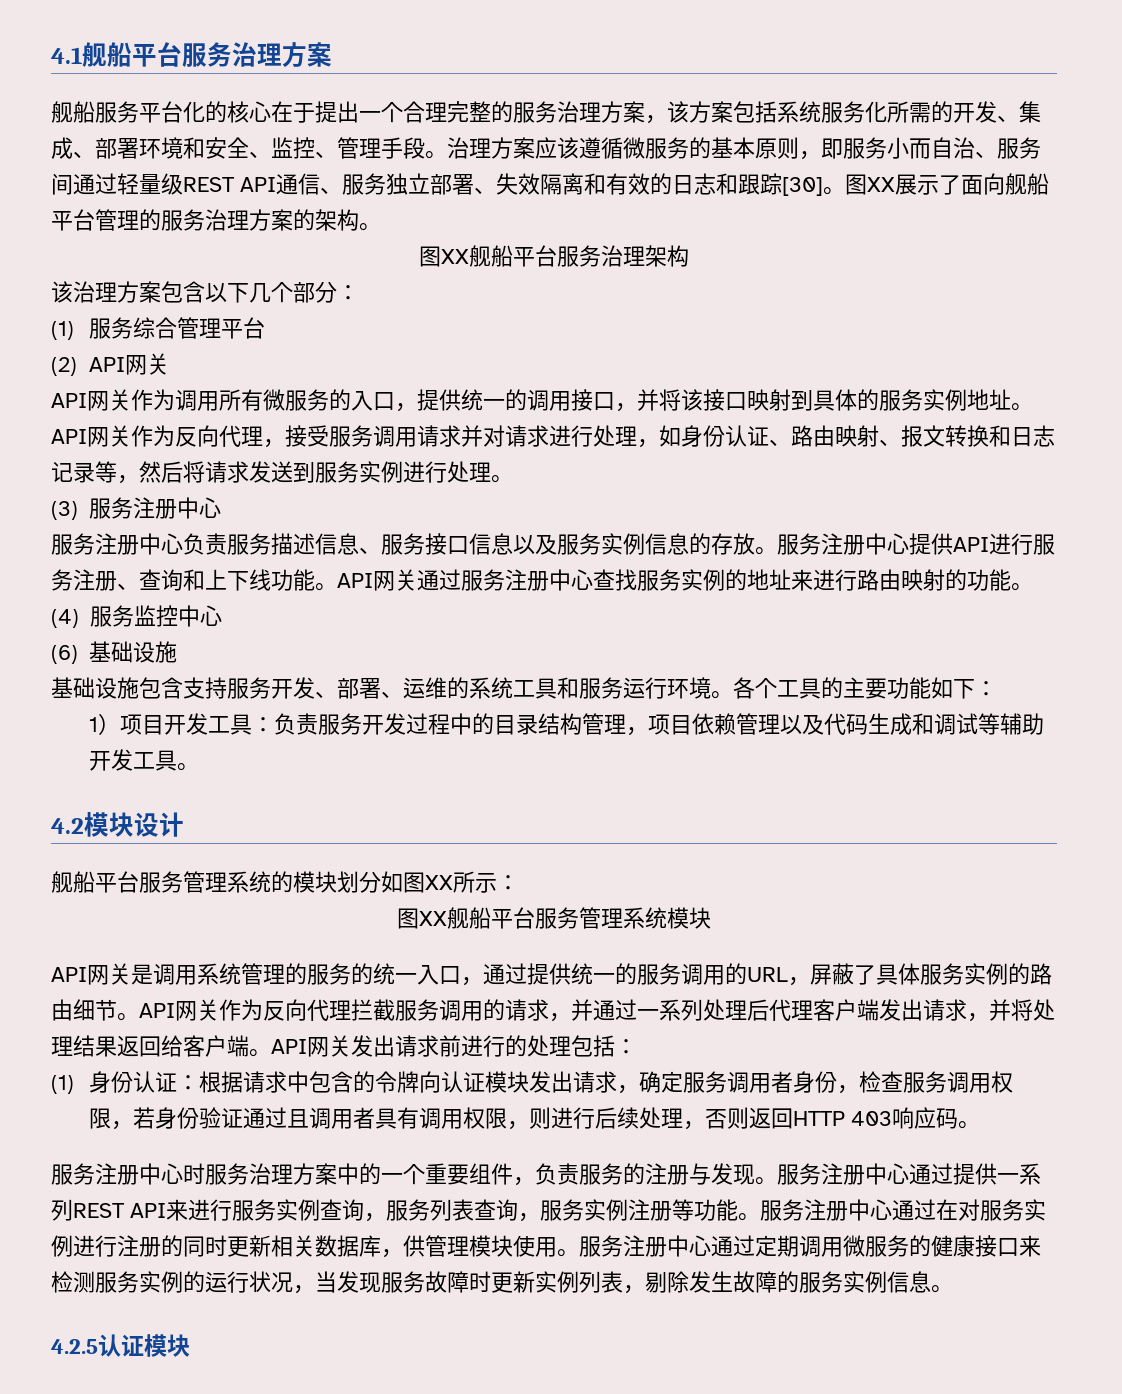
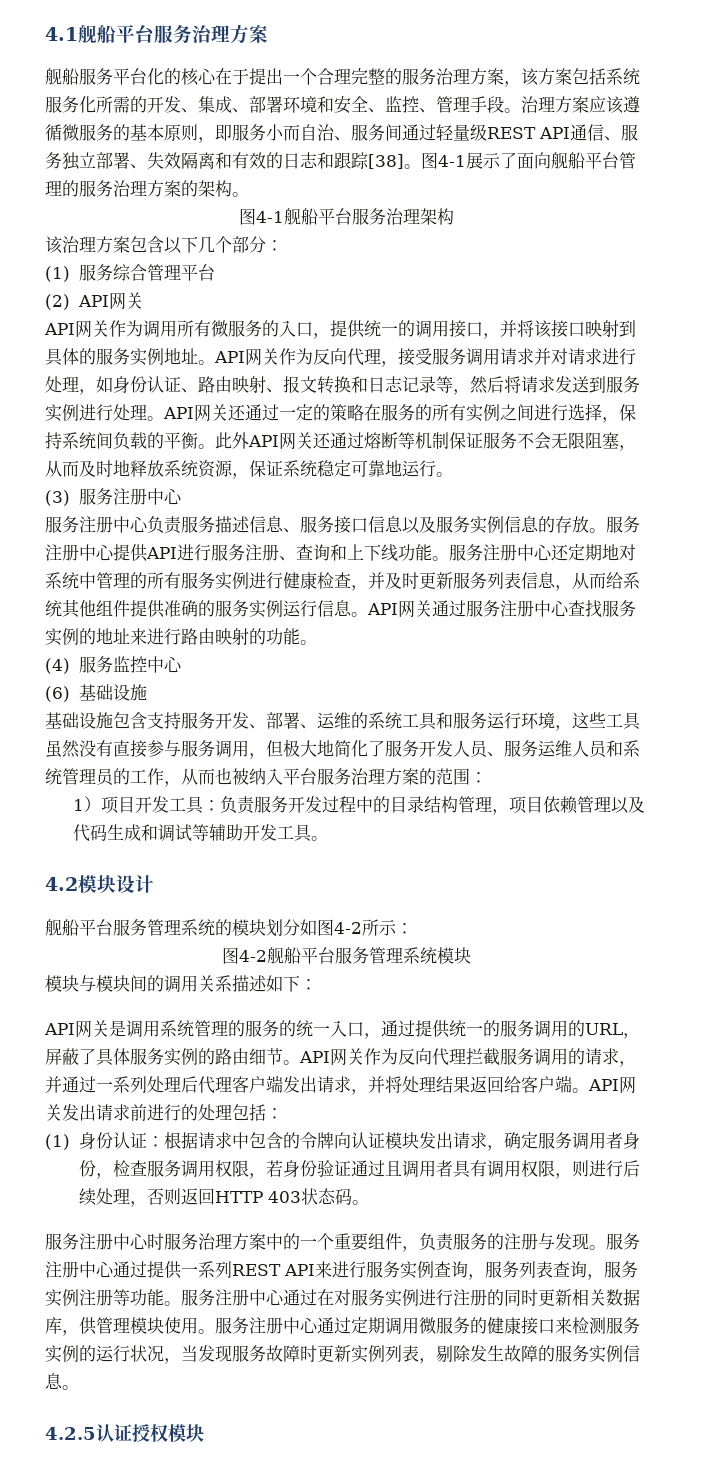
- 治理方案应该遵循微服务的基本原则，即服务小而自治、服务间通过轻量级REST API通信、服务独立部署、失效隔离和有效的日志和跟踪[30]。图XX展示了面向舰船平台管理的服务治理方案的架构。
+ 治理方案应该遵循微服务的基本原则，即服务小而自治、服务间通过轻量级REST API通信、服务独立部署、失效隔离和有效的日志和跟踪[38]。图4-1展示了面向舰船平台管理的服务治理方案的架构。
- 图XX舰船平台服务治理架构
+ 图4-1舰船平台服务治理架构
+ API网关还通过一定的策略在服务的所有实例之间进行选择，保持系统间负载的平衡。此外API网关还通过熔断等机制保证服务不会无限阻塞，从而及时地释放系统资源，保证系统稳定可靠地运行。
+ 服务注册中心还定期地对系统中管理的所有服务实例进行健康检查，并及时更新服务列表信息，从而给系统其他组件提供准确的服务实例运行信息。
- 基础设施包含支持服务开发、部署、运维的系统工具和服务运行环境。各个工具的主要功能如下：
+ 基础设施包含支持服务开发、部署、运维的系统工具和服务运行环境，这些工具虽然没有直接参与服务调用，但极大地简化了服务开发人员、服务运维人员和系统管理员的工作，从而也被纳入平台服务治理方案的范围：
- 舰船平台服务管理系统的模块划分如图XX所示：
+ 舰船平台服务管理系统的模块划分如图4-2所示：
- 图XX舰船平台服务管理系统模块
+ 图4-2舰船平台服务管理系统模块
+ 模块与模块间的调用关系描述如下：
- (1)身份认证：根据请求中包含的令牌向认证模块发出请求，确定服务调用者身份，检查服务调用权限，若身份验证通过且调用者具有调用权限，则进行后续处理，否则返回HTTP 403响应码。
+ (1)身份认证：根据请求中包含的令牌向认证模块发出请求，确定服务调用者身份，检查服务调用权限，若身份验证通过且调用者具有调用权限，则进行后续处理，否则返回HTTP 403状态码。
- 4.2.5认证模块
+ 4.2.5认证授权模块

